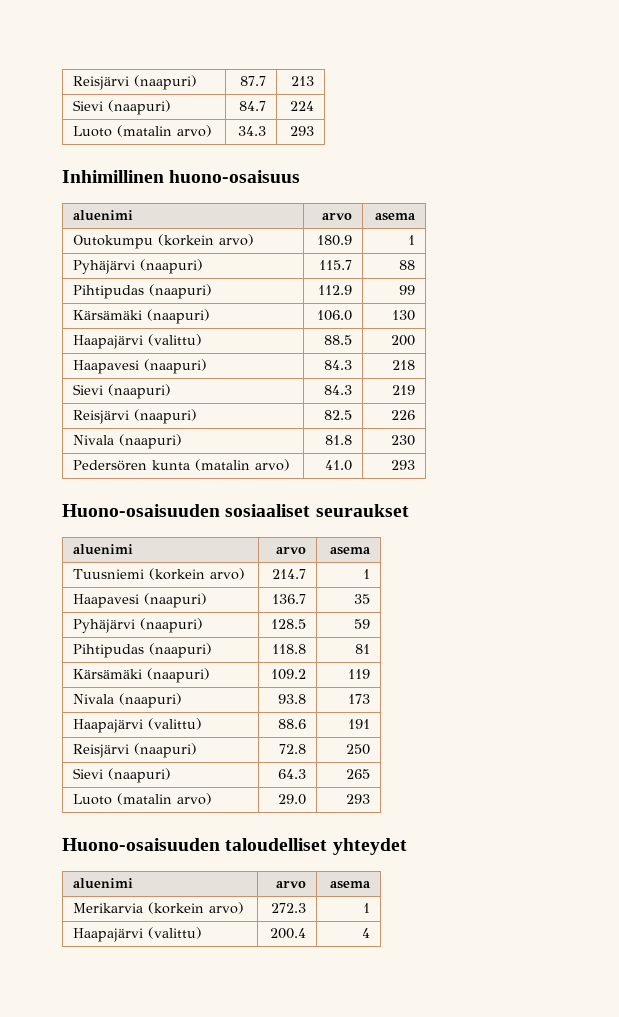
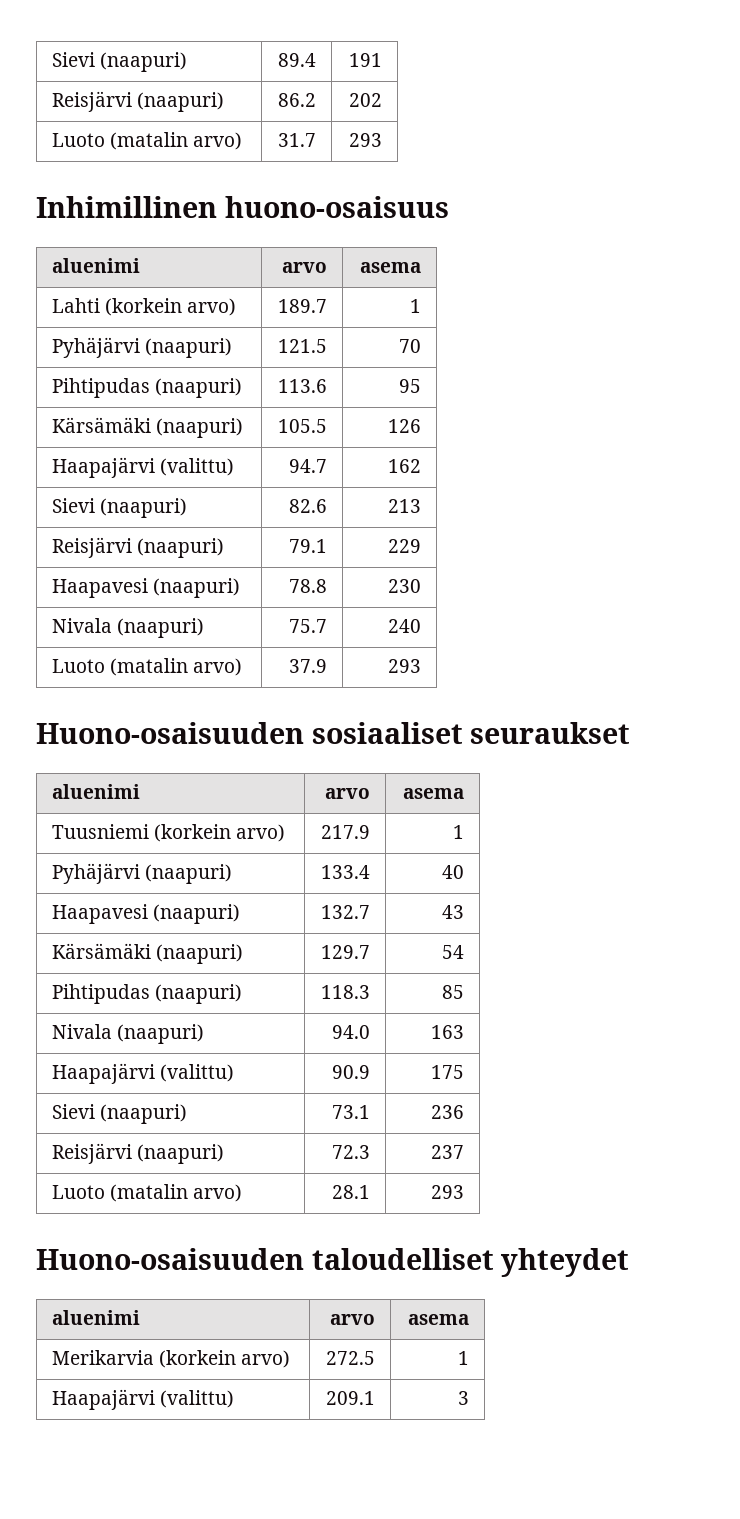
- Reisjärvi (naapuri) | 87.7 | 213
- Sievi (naapuri) | 84.7 | 224
- Luoto (matalin arvo) | 34.3 | 293
+ Sievi (naapuri) | 89.4 | 191
+ Reisjärvi (naapuri) | 86.2 | 202
+ Luoto (matalin arvo) | 31.7 | 293
- Outokumpu (korkein arvo) | 180.9 | 1
- Pyhäjärvi (naapuri) | 115.7 | 88
- Pihtipudas (naapuri) | 112.9 | 99
- Kärsämäki (naapuri) | 106.0 | 130
- Haapajärvi (valittu) | 88.5 | 200
- Haapavesi (naapuri) | 84.3 | 218
- Sievi (naapuri) | 84.3 | 219
- Reisjärvi (naapuri) | 82.5 | 226
- Nivala (naapuri) | 81.8 | 230
- Pedersören kunta (matalin arvo) | 41.0 | 293
+ Lahti (korkein arvo) | 189.7 | 1
+ Pyhäjärvi (naapuri) | 121.5 | 70
+ Pihtipudas (naapuri) | 113.6 | 95
+ Kärsämäki (naapuri) | 105.5 | 126
+ Haapajärvi (valittu) | 94.7 | 162
+ Sievi (naapuri) | 82.6 | 213
+ Reisjärvi (naapuri) | 79.1 | 229
+ Haapavesi (naapuri) | 78.8 | 230
+ Nivala (naapuri) | 75.7 | 240
+ Luoto (matalin arvo) | 37.9 | 293
- Tuusniemi (korkein arvo) | 214.7 | 1
- Haapavesi (naapuri) | 136.7 | 35
- Pyhäjärvi (naapuri) | 128.5 | 59
- Pihtipudas (naapuri) | 118.8 | 81
- Kärsämäki (naapuri) | 109.2 | 119
- Nivala (naapuri) | 93.8 | 173
- Haapajärvi (valittu) | 88.6 | 191
- Reisjärvi (naapuri) | 72.8 | 250
- Sievi (naapuri) | 64.3 | 265
- Luoto (matalin arvo) | 29.0 | 293
+ Tuusniemi (korkein arvo) | 217.9 | 1
+ Pyhäjärvi (naapuri) | 133.4 | 40
+ Haapavesi (naapuri) | 132.7 | 43
+ Kärsämäki (naapuri) | 129.7 | 54
+ Pihtipudas (naapuri) | 118.3 | 85
+ Nivala (naapuri) | 94.0 | 163
+ Haapajärvi (valittu) | 90.9 | 175
+ Sievi (naapuri) | 73.1 | 236
+ Reisjärvi (naapuri) | 72.3 | 237
+ Luoto (matalin arvo) | 28.1 | 293
- Merikarvia (korkein arvo) | 272.3 | 1
+ Merikarvia (korkein arvo) | 272.5 | 1
- Haapajärvi (valittu) | 200.4 | 4
+ Haapajärvi (valittu) | 209.1 | 3

